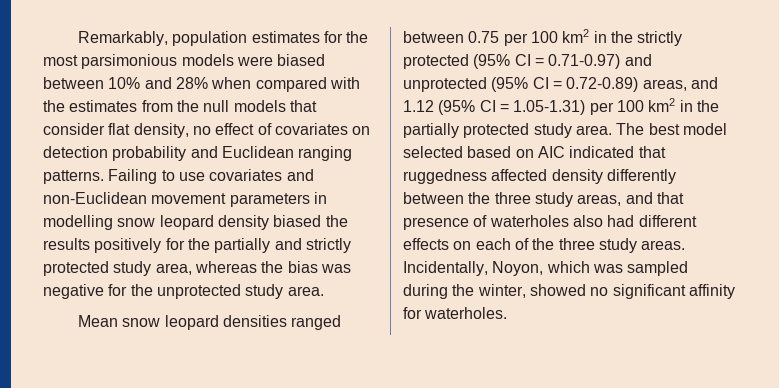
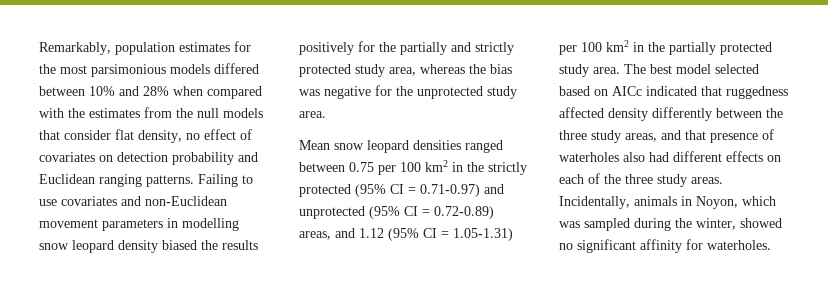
- Remarkably, population estimates for the most parsimonious models were biased between 10% and 28% when compared with the estimates from the null models that consider flat density, no effect of covariates on detection probability and Euclidean ranging patterns.
+ Remarkably, population estimates for the most parsimonious models differed between 10% and 28% when compared with the estimates from the null models that consider flat density, no effect of covariates on detection probability and Euclidean ranging patterns.
- The best model selected based on AIC indicated that ruggedness affected density differently between the three study areas, and that presence of waterholes also had different effects on each of the three study areas.
+ The best model selected based on AICc indicated that ruggedness affected density differently between the three study areas, and that presence of waterholes also had different effects on each of the three study areas.
- Incidentally, Noyon, which was sampled during the winter, showed no significant affinity for waterholes.
+ Incidentally, animals in Noyon, which was sampled during the winter, showed no significant affinity for waterholes.

